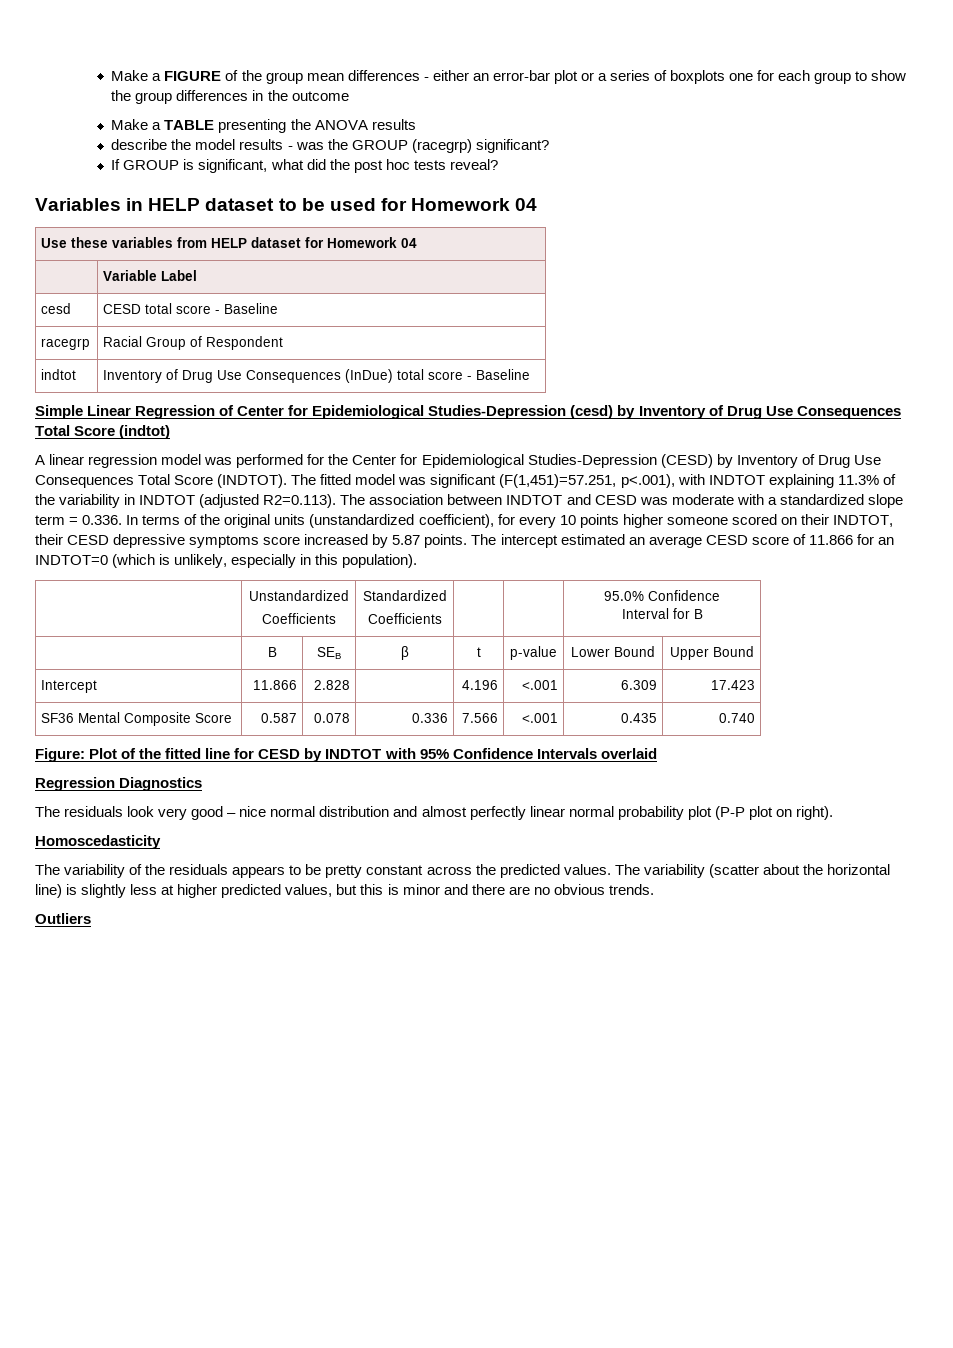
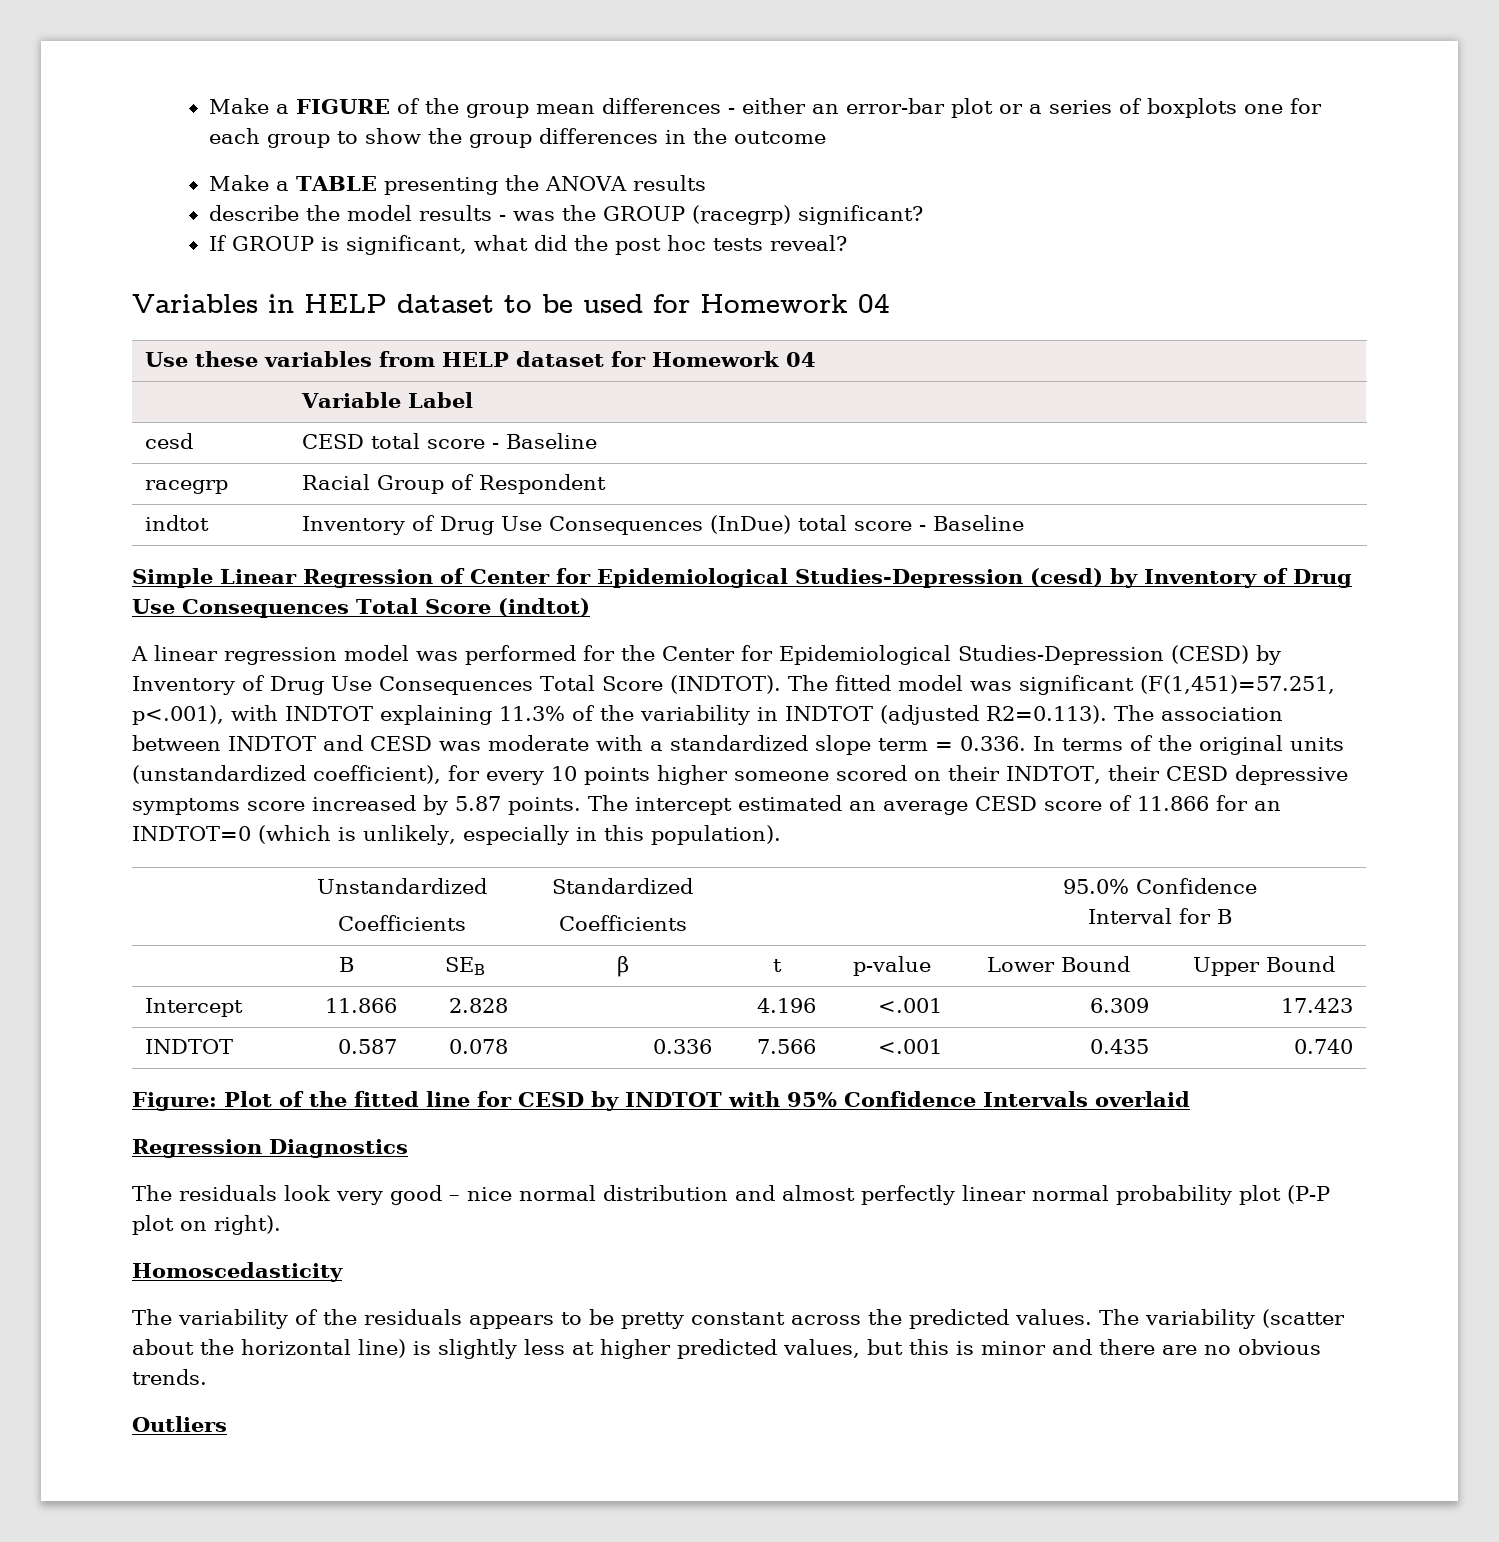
- SF36 Mental Composite Score | 0.587 | 0.078 | 0.336 | 7.566 | <.001 | 0.435 | 0.740
+ INDTOT | 0.587 | 0.078 | 0.336 | 7.566 | <.001 | 0.435 | 0.740

